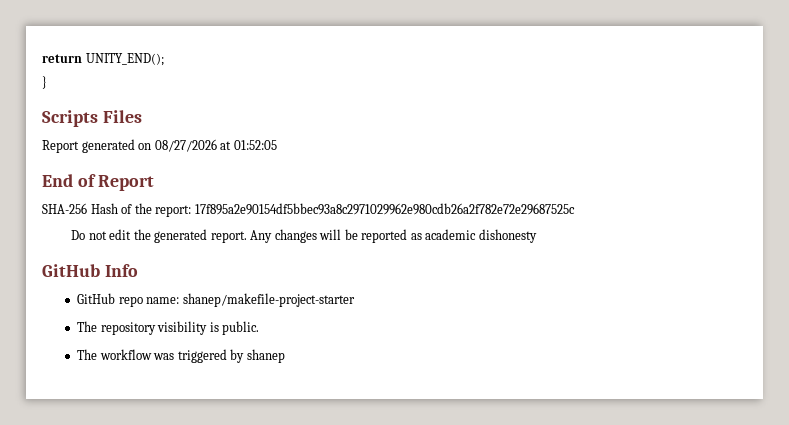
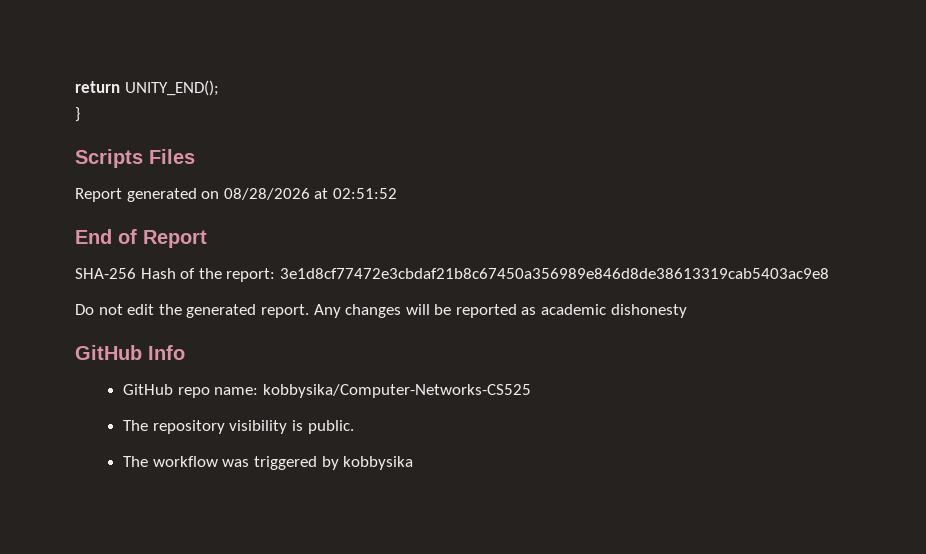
- Report generated on 08/27/2026 at 01:52:05
+ Report generated on 08/28/2026 at 02:51:52
- SHA-256 Hash of the report: 17f895a2e90154df5bbec93a8c2971029962e980cdb26a2f782e72e29687525c
+ SHA-256 Hash of the report: 3e1d8cf77472e3cbdaf21b8c67450a356989e846d8de38613319cab5403ac9e8
- GitHub repo name: shanep/makefile-project-starter
+ GitHub repo name: kobbysika/Computer-Networks-CS525
- The workflow was triggered by shanep
+ The workflow was triggered by kobbysika

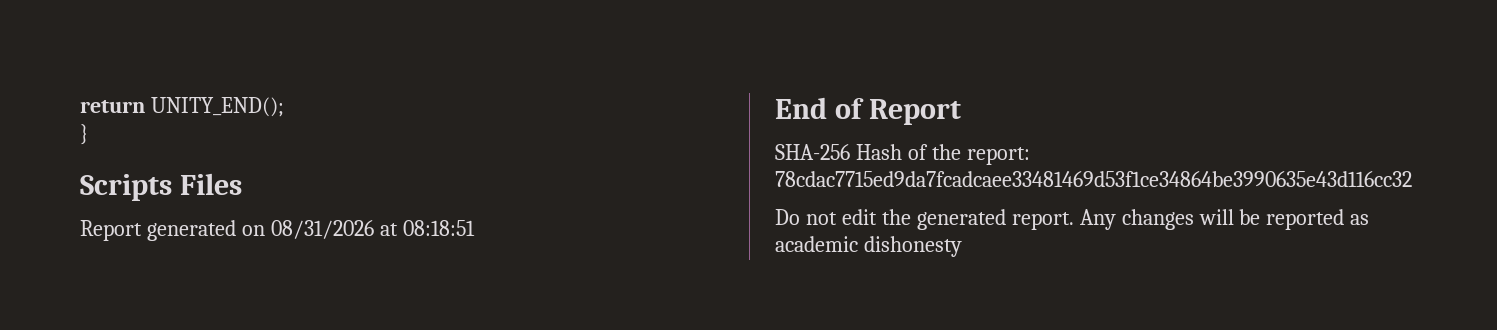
- Report generated on 08/28/2026 at 02:51:52
+ Report generated on 08/31/2026 at 08:18:51
- SHA-256 Hash of the report: 3e1d8cf77472e3cbdaf21b8c67450a356989e846d8de38613319cab5403ac9e8
+ SHA-256 Hash of the report: 78cdac7715ed9da7fcadcaee33481469d53f1ce34864be3990635e43d116cc32
- GitHub Info
- GitHub repo name: kobbysika/Computer-Networks-CS525
- The repository visibility is public.
- The workflow was triggered by kobbysika

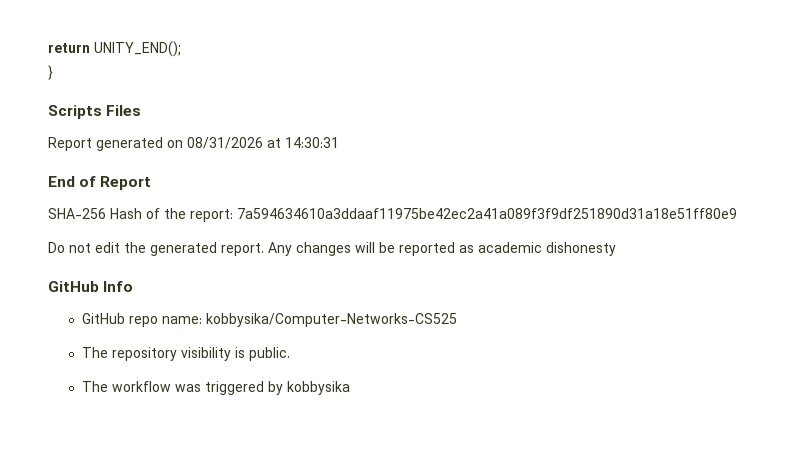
- Report generated on 08/31/2026 at 08:18:51
+ Report generated on 08/31/2026 at 14:30:31
- SHA-256 Hash of the report: 78cdac7715ed9da7fcadcaee33481469d53f1ce34864be3990635e43d116cc32
+ SHA-256 Hash of the report: 7a594634610a3ddaaf11975be42ec2a41a089f3f9df251890d31a18e51ff80e9
+ GitHub Info
+ GitHub repo name: kobbysika/Computer-Networks-CS525
+ The repository visibility is public.
+ The workflow was triggered by kobbysika

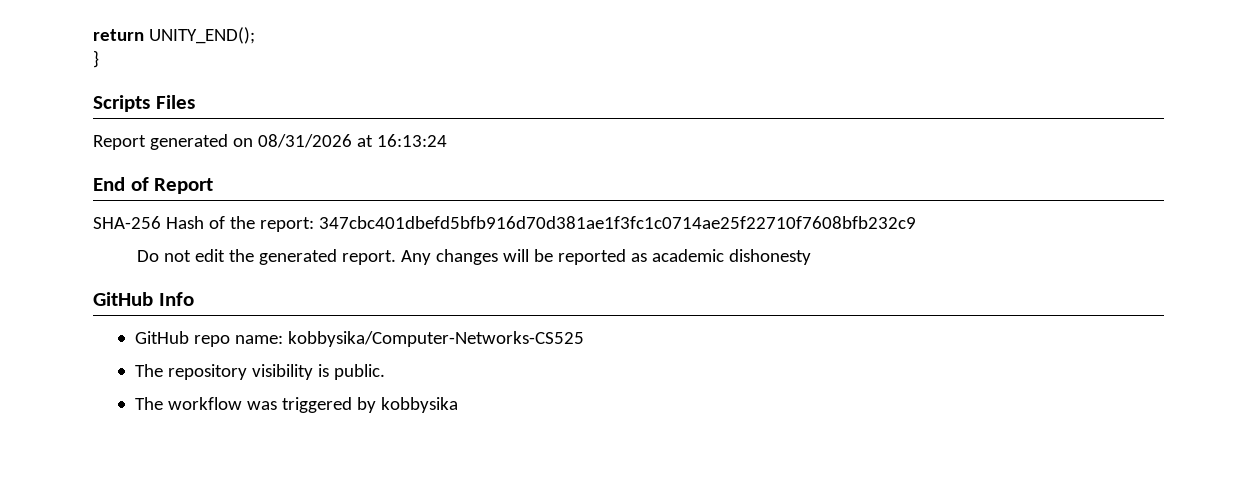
- Report generated on 08/31/2026 at 14:30:31
+ Report generated on 08/31/2026 at 16:13:24
- SHA-256 Hash of the report: 7a594634610a3ddaaf11975be42ec2a41a089f3f9df251890d31a18e51ff80e9
+ SHA-256 Hash of the report: 347cbc401dbefd5bfb916d70d381ae1f3fc1c0714ae25f22710f7608bfb232c9

